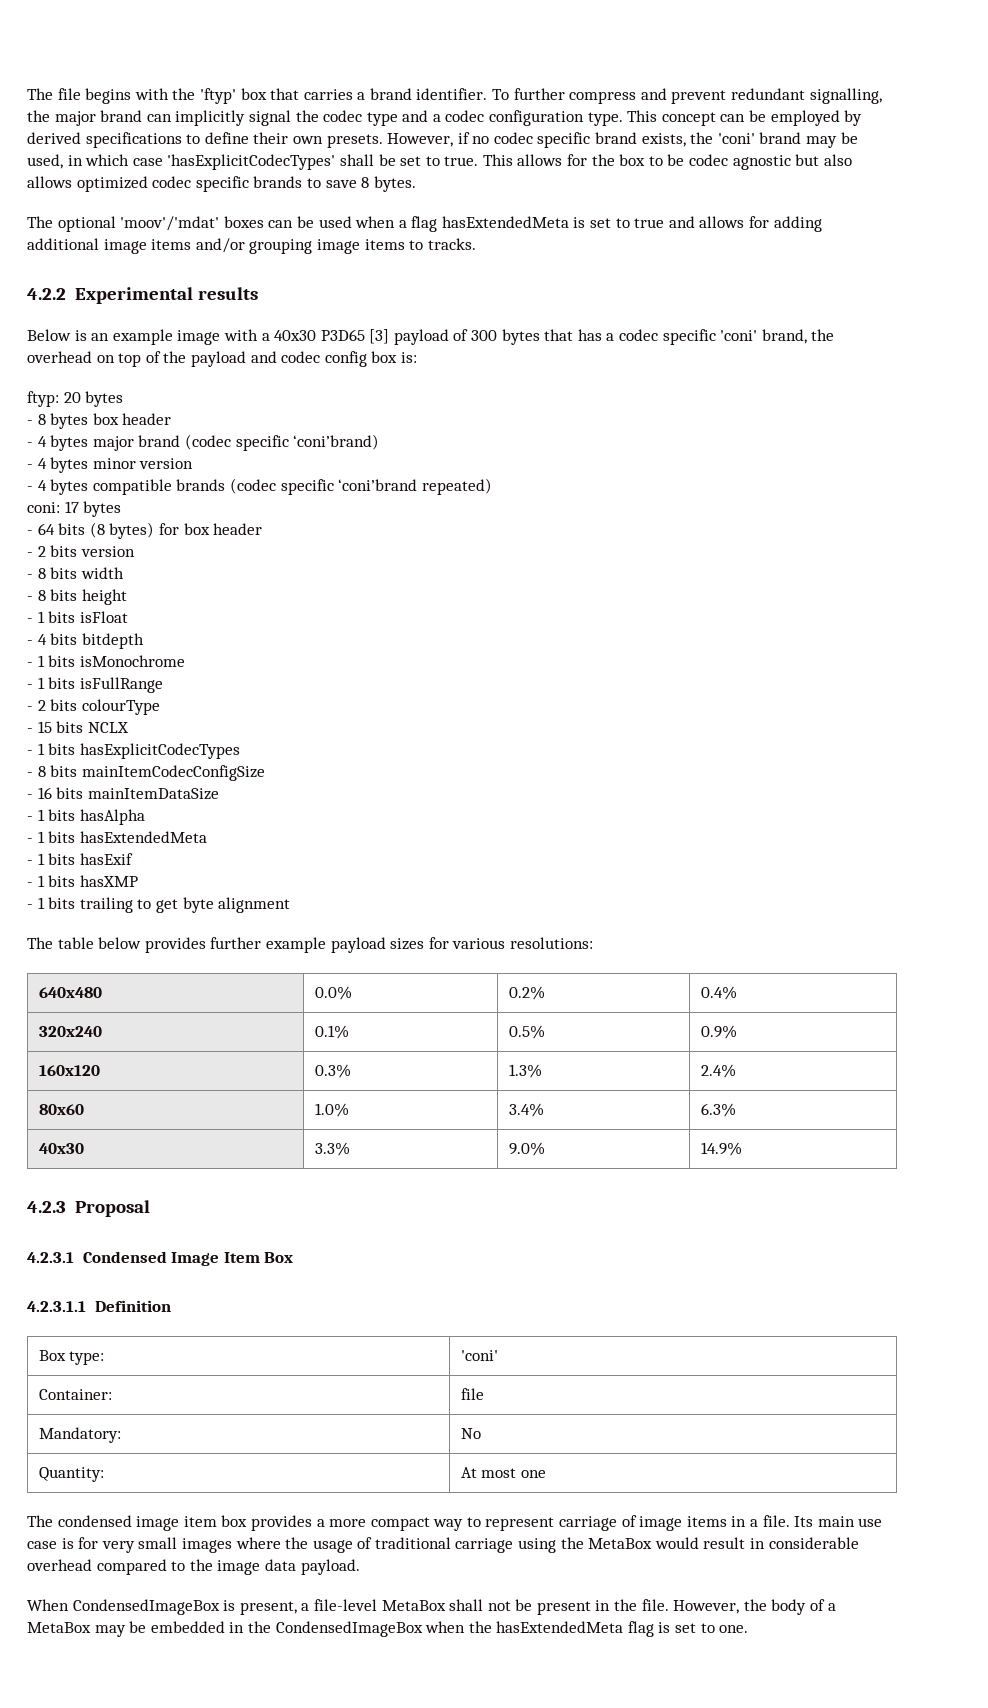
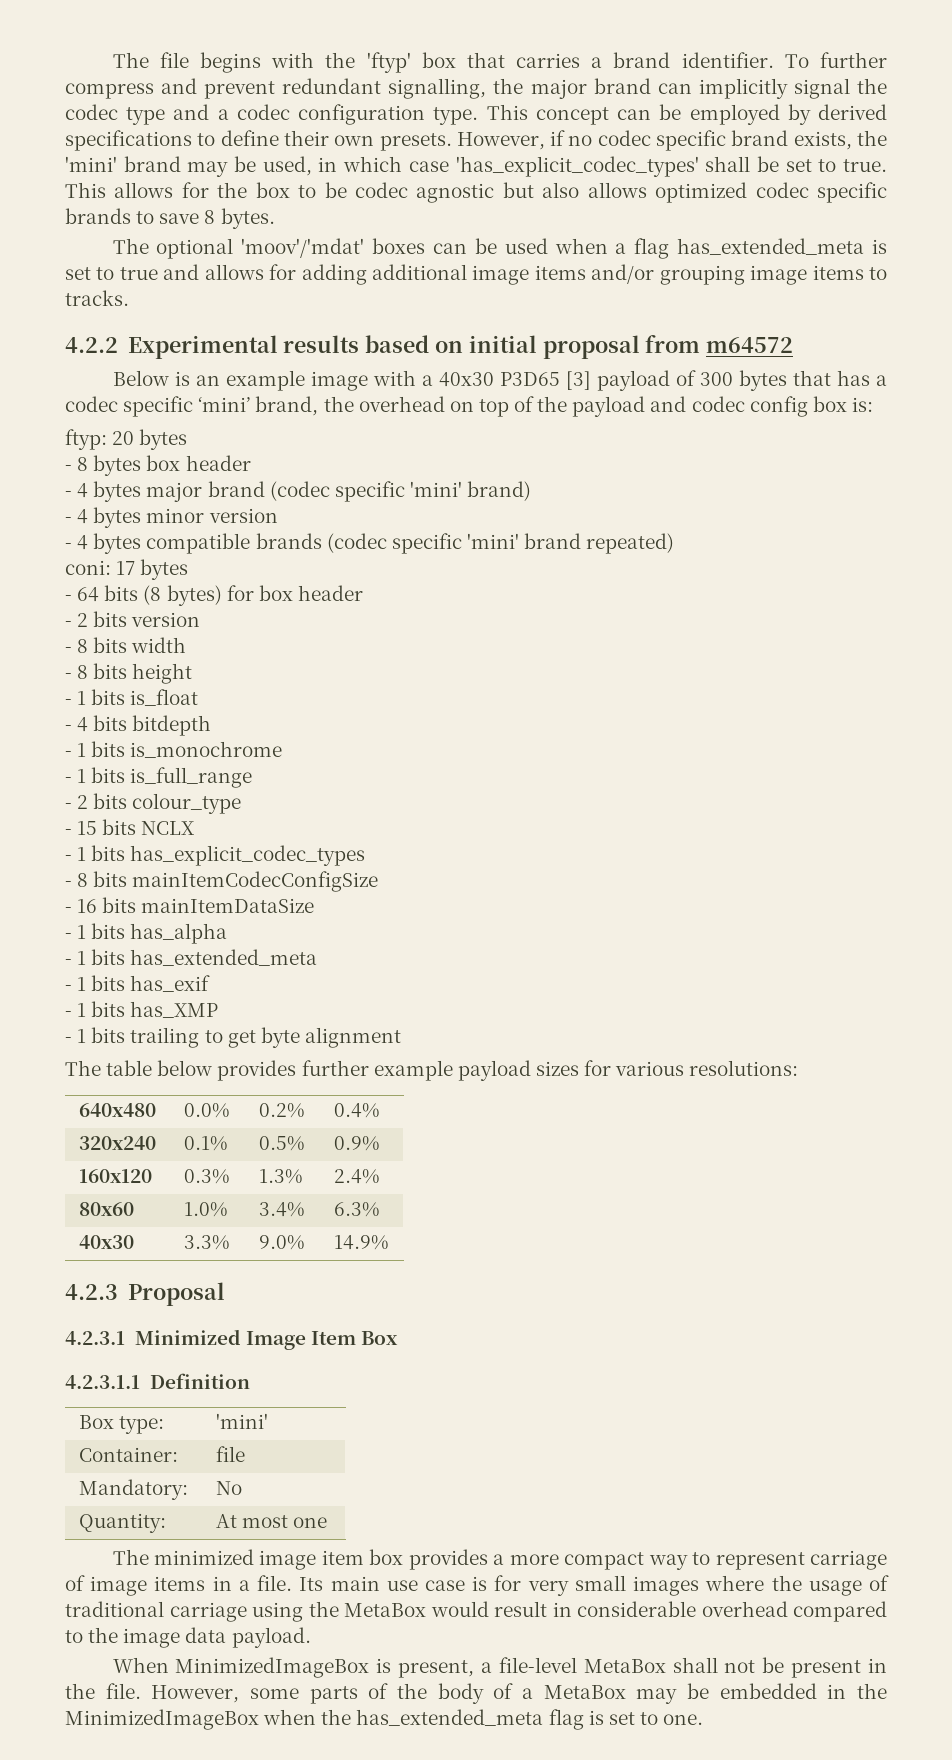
- However, if no codec specific brand exists, the 'coni' brand may be used, in which case 'hasExplicitCodecTypes' shall be set to true.
+ However, if no codec specific brand exists, the 'mini' brand may be used, in which case 'has_explicit_codec_types' shall be set to true.
- The optional 'moov'/'mdat' boxes can be used when a flag hasExtendedMeta is set to true and allows for adding additional image items and/or grouping image items to tracks.
+ The optional 'moov'/'mdat' boxes can be used when a flag has_extended_meta is set to true and allows for adding additional image items and/or grouping image items to tracks.
- 4.2.2 Experimental results
+ 4.2.2 Experimental results based on initial proposal from m64572
- Below is an example image with a 40x30 P3D65 [3] payload of 300 bytes that has a codec specific 'coni' brand, the overhead on top of the payload and codec config box is:
+ Below is an example image with a 40x30 P3D65 [3] payload of 300 bytes that has a codec specific ‘mini’ brand, the overhead on top of the payload and codec config box is:
- - 4 bytes major brand (codec specific ‘coni’brand)
+ - 4 bytes major brand (codec specific 'mini' brand)
- - 4 bytes compatible brands (codec specific ‘coni’brand repeated)
+ - 4 bytes compatible brands (codec specific 'mini' brand repeated)
- - 1 bits isFloat
+ - 1 bits is_float
- - 1 bits isMonochrome
- - 1 bits isFullRange
- - 2 bits colourType
+ - 1 bits is_monochrome
+ - 1 bits is_full_range
+ - 2 bits colour_type
- - 1 bits hasExplicitCodecTypes
+ - 1 bits has_explicit_codec_types
- - 1 bits hasAlpha
- - 1 bits hasExtendedMeta
- - 1 bits hasExif
- - 1 bits hasXMP
+ - 1 bits has_alpha
+ - 1 bits has_extended_meta
+ - 1 bits has_exif
+ - 1 bits has_XMP
- 4.2.3.1 Condensed Image Item Box
+ 4.2.3.1 Minimized Image Item Box
- Box type: | 'coni'
+ Box type: | 'mini'
- The condensed image item box provides a more compact way to represent carriage of image items in a file.
+ The minimized image item box provides a more compact way to represent carriage of image items in a file.
- When CondensedImageBox is present, a file-level MetaBox shall not be present in the file.
+ When MinimizedImageBox is present, a file-level MetaBox shall not be present in the file.
- However, the body of a MetaBox may be embedded in the CondensedImageBox when the hasExtendedMeta flag is set to one.
+ However, some parts of the body of a MetaBox may be embedded in the MinimizedImageBox when the has_extended_meta flag is set to one.

